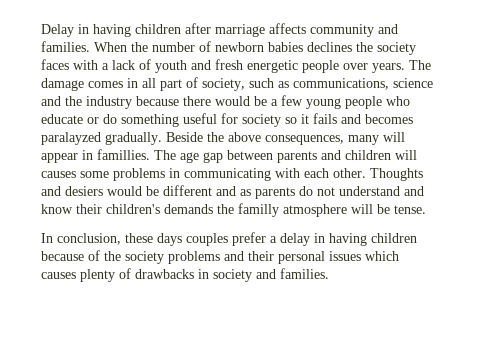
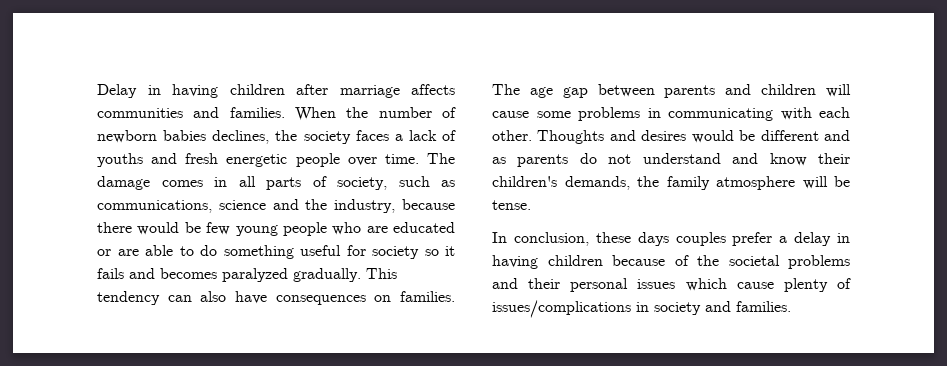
- Delay in having children after marriage affects community and families.
+ Delay in having children after marriage affects communities and families.
- When the number of newborn babies declines the society faces with a lack of youth and fresh energetic people over years.
+ When the number of newborn babies declines, the society faces a lack of youths and fresh energetic people over time.
- The damage comes in all part of society, such as communications, science and the industry because there would be a few young people who educate or do something useful for society so it fails and becomes paralayzed gradually. Beside the above consequences, many will appear in famillies.
+ The damage comes in all parts of society, such as communications, science and the industry, because there would be few young people who are educated or are able to do something useful for society so it fails and becomes paralyzed gradually. This tendency can also have consequences on families.
- The age gap between parents and children will causes some problems in communicating with each other.
+ The age gap between parents and children will cause some problems in communicating with each other.
- Thoughts and desiers would be different and as parents do not understand and know their children's demands the familly atmosphere will be tense.
+ Thoughts and desires would be different and as parents do not understand and know their children's demands, the family atmosphere will be tense.
- In conclusion, these days couples prefer a delay in having children because of the society problems and their personal issues which causes plenty of drawbacks in society and families.
+ In conclusion, these days couples prefer a delay in having children because of the societal problems and their personal issues which cause plenty of issues/complications in society and families.

